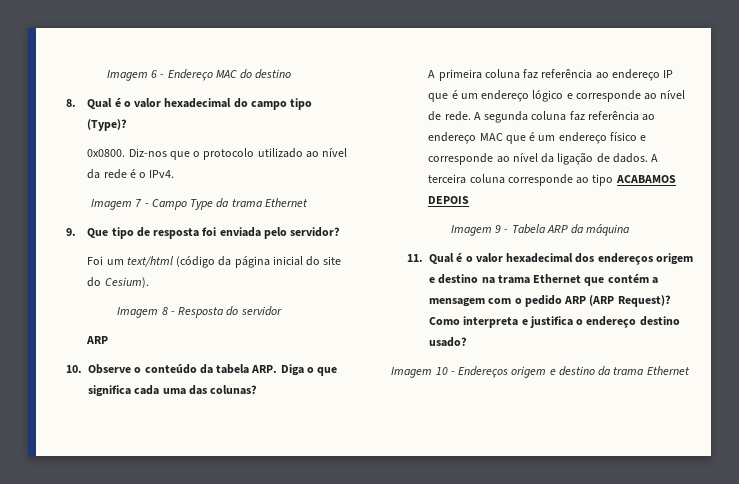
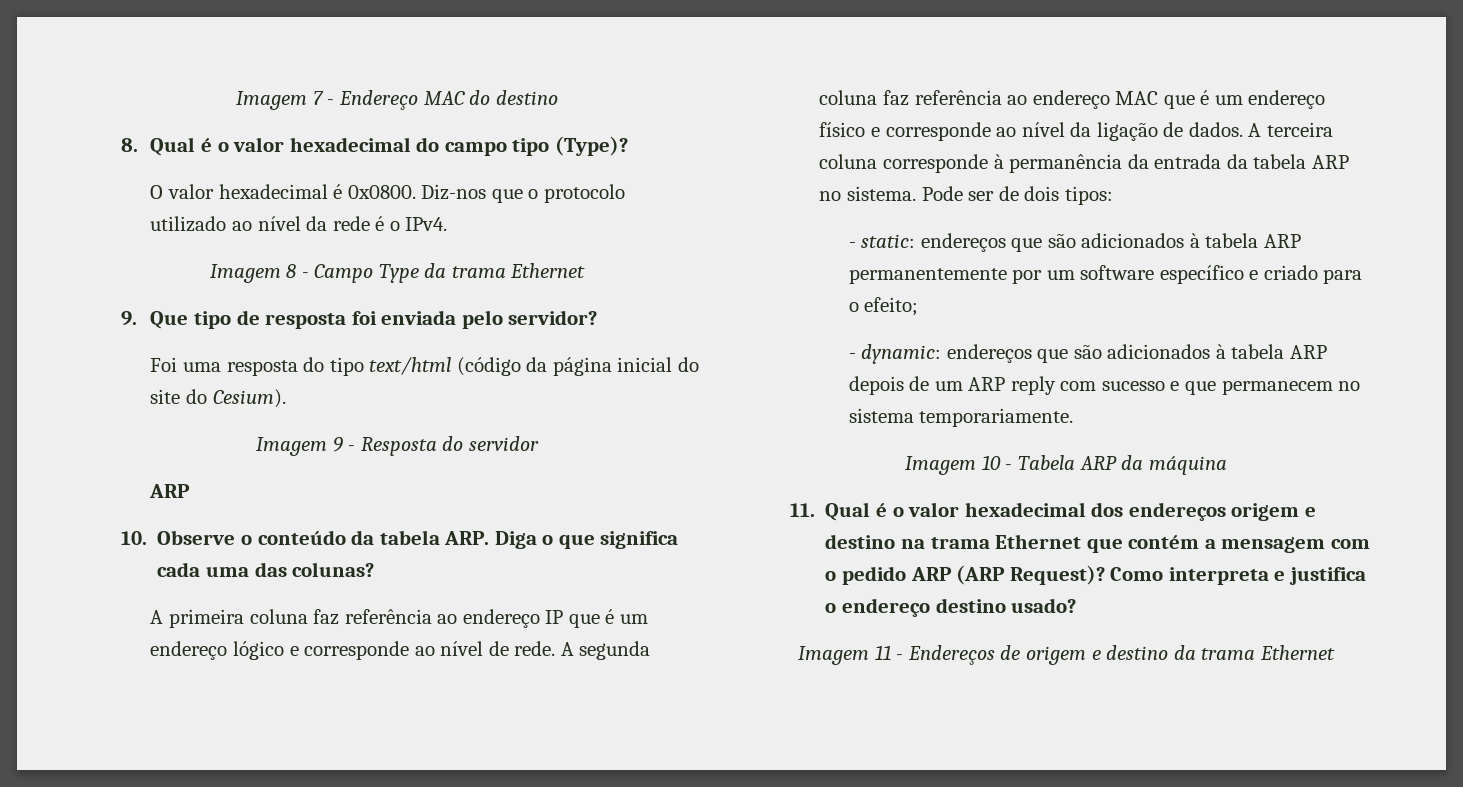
- Imagem 6 - Endereço MAC do destino
+ Imagem 7 - Endereço MAC do destino
- 0x0800.
+ O valor hexadecimal é 0x0800.
- Imagem 7 - Campo Type da trama Ethernet
+ Imagem 8 - Campo Type da trama Ethernet
- Foi um text/html (código da página inicial do site do Cesium).
+ Foi uma resposta do tipo text/html (código da página inicial do site do Cesium).
- Imagem 8 - Resposta do servidor
+ Imagem 9 - Resposta do servidor
- A terceira coluna corresponde ao tipo ACABAMOS DEPOIS
- Imagem 9 - Tabela ARP da máquina
+ A terceira coluna corresponde à permanência da entrada da tabela ARP no sistema. Pode ser de dois tipos:
+ - static: endereços que são adicionados à tabela ARP permanentemente por um software específico e criado para o efeito;
+ - dynamic: endereços que são adicionados à tabela ARP depois de um ARP reply com sucesso e que permanecem no sistema temporariamente.
+ Imagem 10 - Tabela ARP da máquina
- Imagem 10 - Endereços origem e destino da trama Ethernet
+ Imagem 11 - Endereços de origem e destino da trama Ethernet

